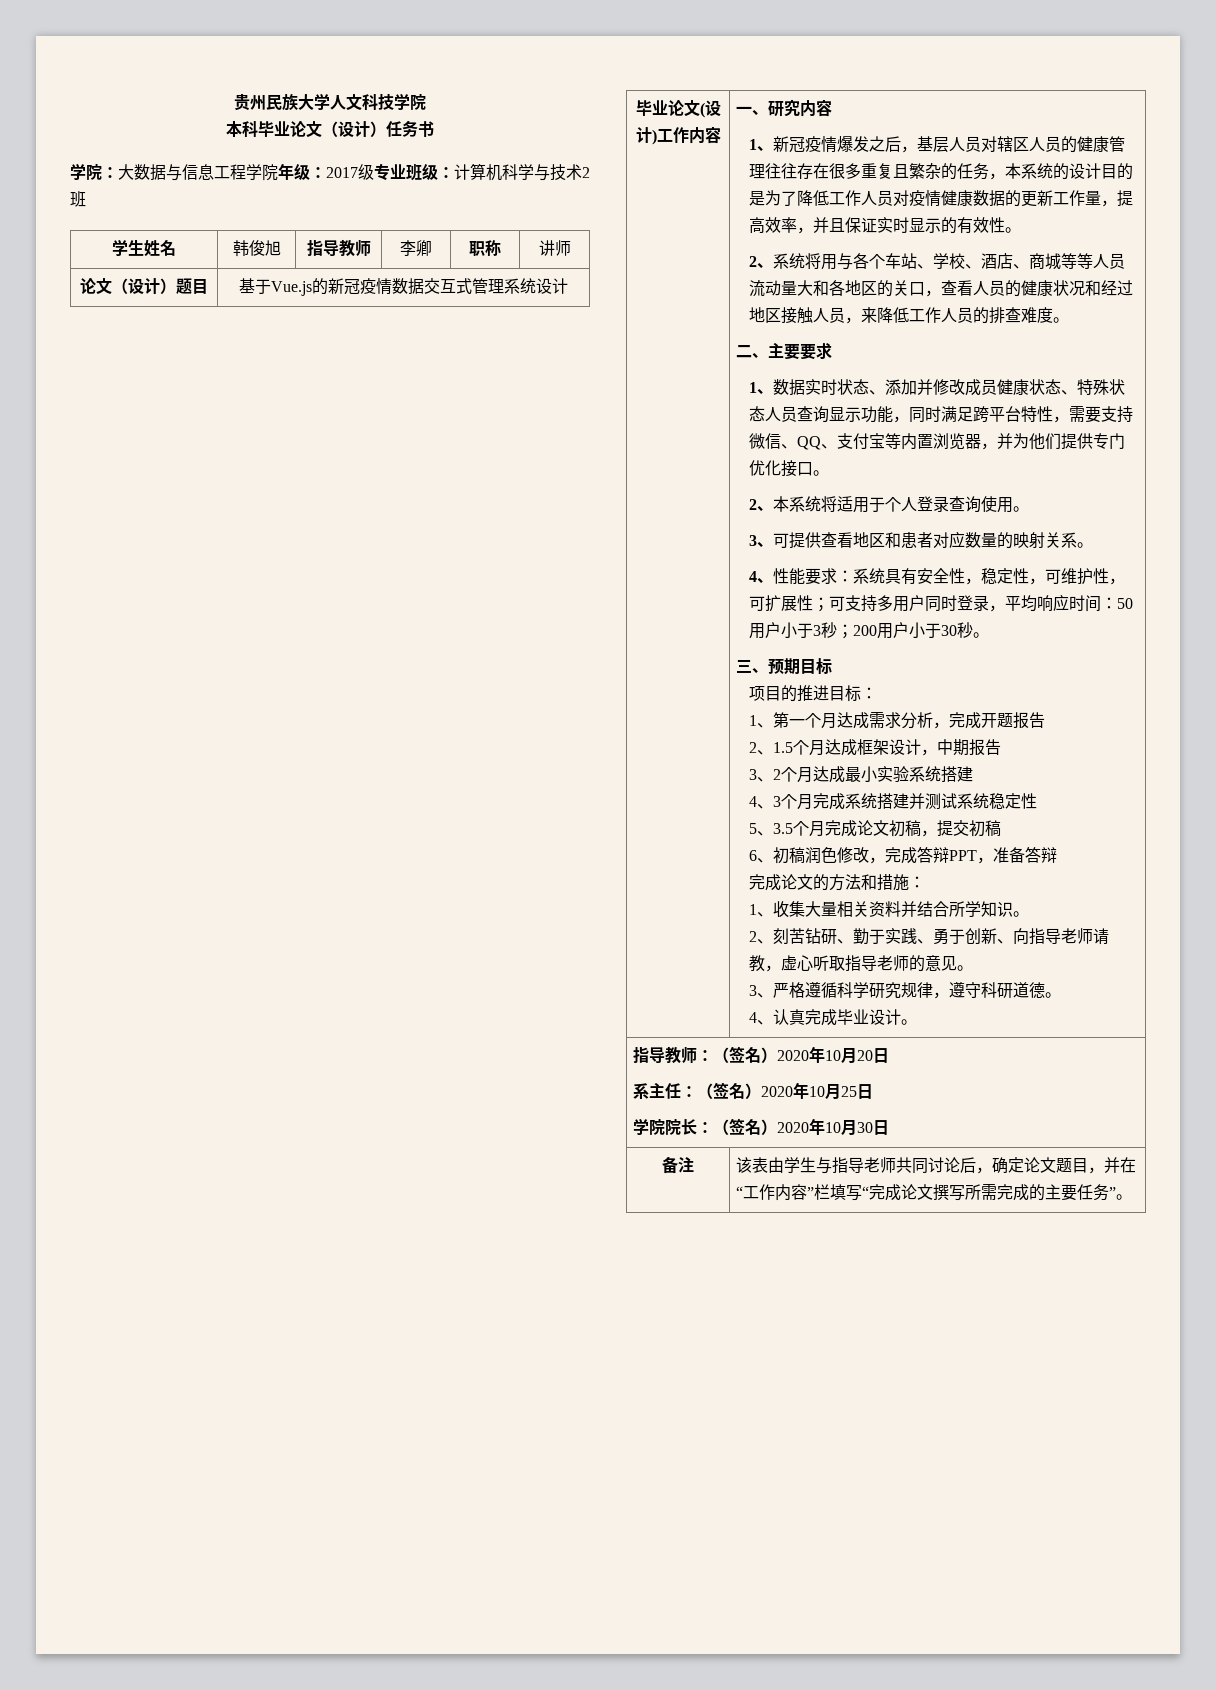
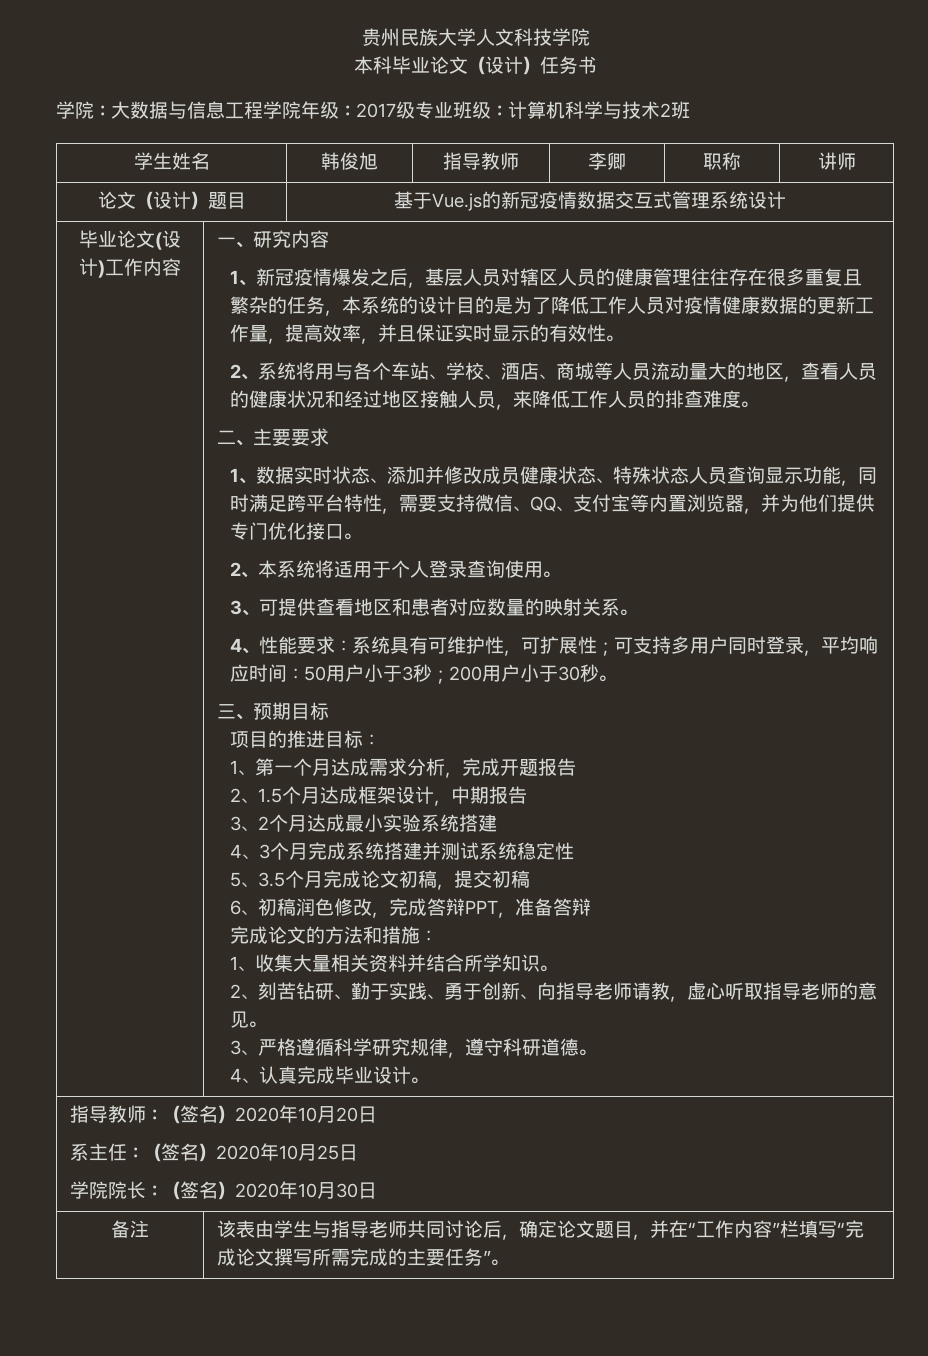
- 2、系统将用与各个车站、学校、酒店、商城等等人员流动量大和各地区的关口，查看人员的健康状况和经过地区接触人员，来降低工作人员的排查难度。
+ 2、系统将用与各个车站、学校、酒店、商城等人员流动量大的地区，查看人员的健康状况和经过地区接触人员，来降低工作人员的排查难度。
- 4、性能要求：系统具有安全性，稳定性，可维护性，可扩展性；可支持多用户同时登录，平均响应时间：50用户小于3秒；200用户小于30秒。
+ 4、性能要求：系统具有可维护性，可扩展性；可支持多用户同时登录，平均响应时间：50用户小于3秒；200用户小于30秒。

